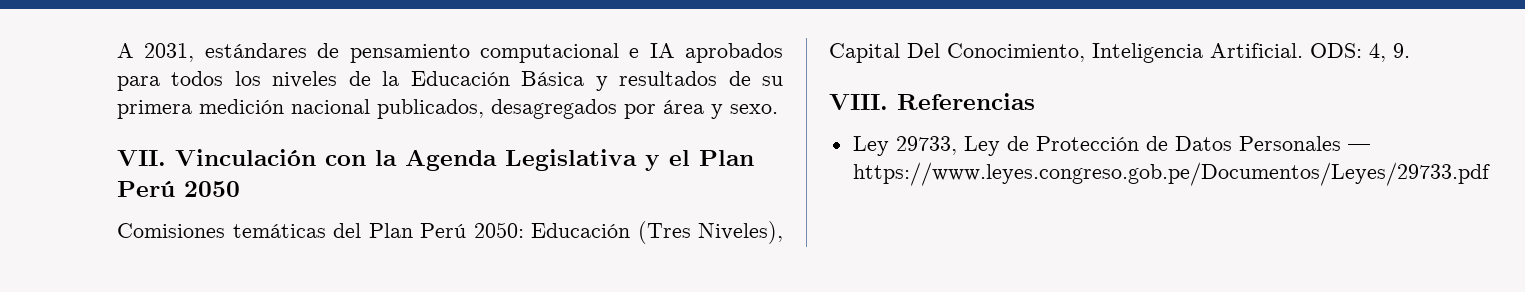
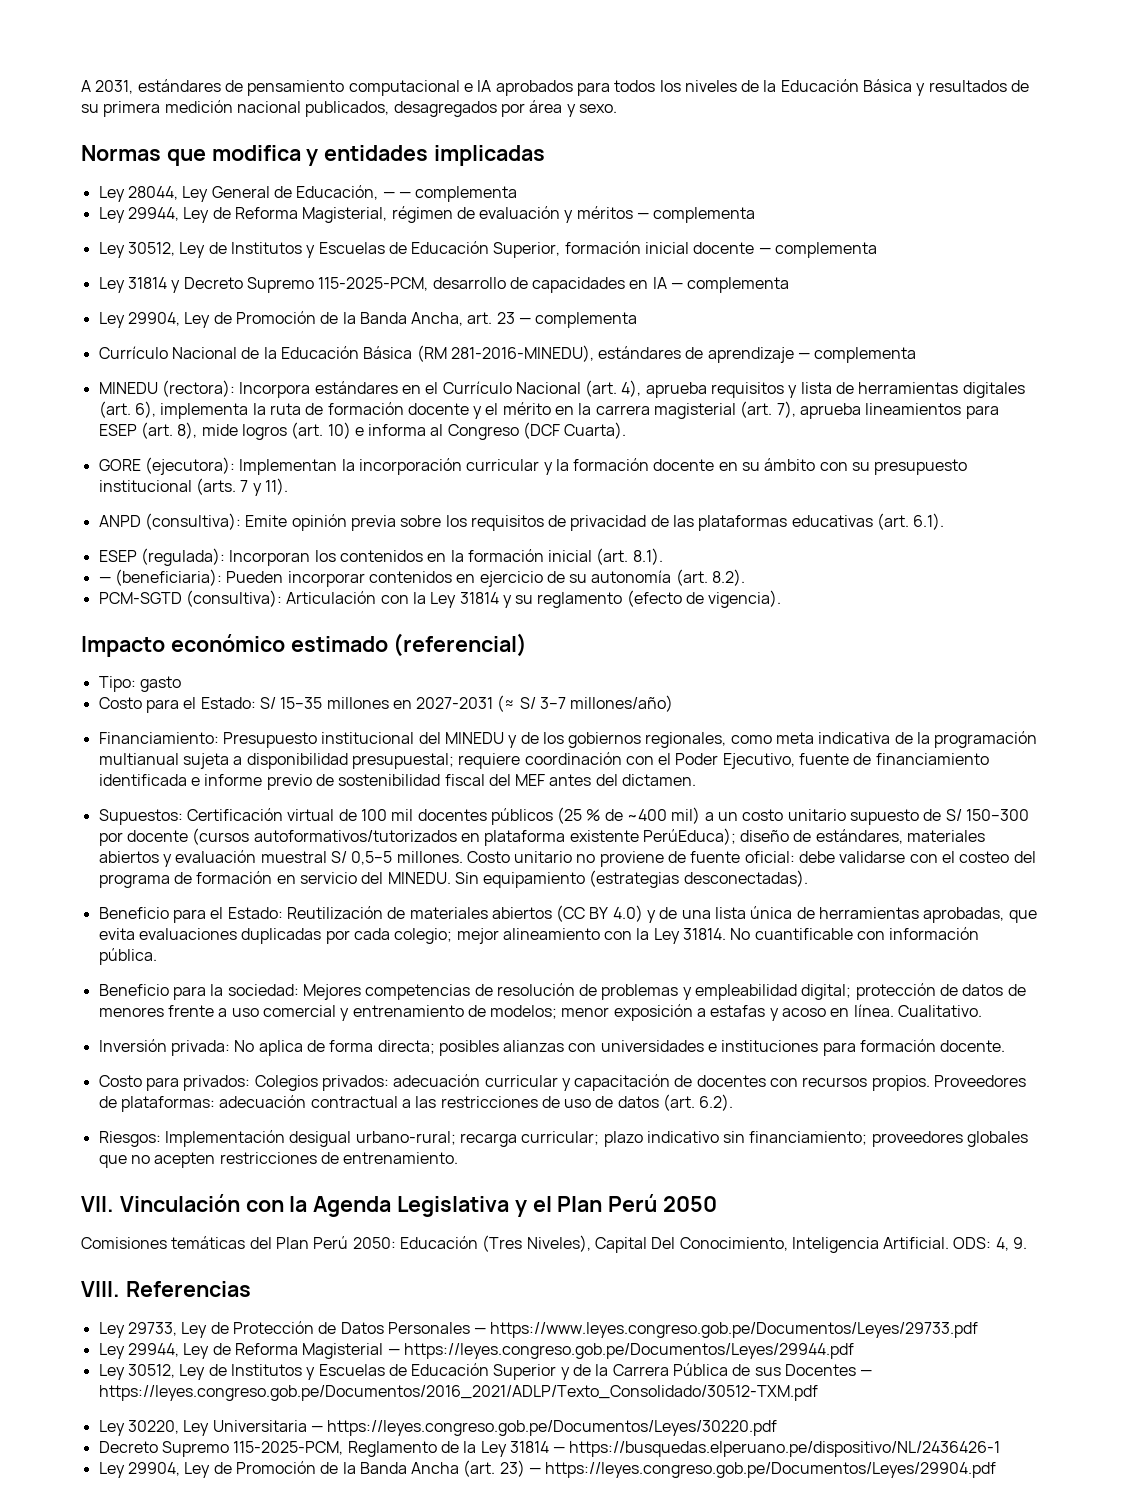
+ Normas que modifica y entidades implicadas
+ Ley 28044, Ley General de Educación, — — complementa
+ Ley 29944, Ley de Reforma Magisterial, régimen de evaluación y méritos — complementa
+ Ley 30512, Ley de Institutos y Escuelas de Educación Superior, formación inicial docente — complementa
+ Ley 31814 y Decreto Supremo 115-2025-PCM, desarrollo de capacidades en IA — complementa
+ Ley 29904, Ley de Promoción de la Banda Ancha, art. 23 — complementa
+ Currículo Nacional de la Educación Básica (RM 281-2016-MINEDU), estándares de aprendizaje — complementa
+ MINEDU (rectora): Incorpora estándares en el Currículo Nacional (art. 4), aprueba requisitos y lista de herramientas digitales (art. 6), implementa la ruta de formación docente y el mérito en la carrera magisterial (art. 7), aprueba lineamientos para ESEP (art. 8), mide logros (art. 10) e informa al Congreso (DCF Cuarta).
+ GORE (ejecutora): Implementan la incorporación curricular y la formación docente en su ámbito con su presupuesto institucional (arts. 7 y 11).
+ ANPD (consultiva): Emite opinión previa sobre los requisitos de privacidad de las plataformas educativas (art. 6.1).
+ ESEP (regulada): Incorporan los contenidos en la formación inicial (art. 8.1).
+ — (beneficiaria): Pueden incorporar contenidos en ejercicio de su autonomía (art. 8.2).
+ PCM-SGTD (consultiva): Articulación con la Ley 31814 y su reglamento (efecto de vigencia).
+ Impacto económico estimado (referencial)
+ Tipo: gasto
+ Costo para el Estado: S/ 15–35 millones en 2027-2031 (≈ S/ 3–7 millones/año)
+ Financiamiento: Presupuesto institucional del MINEDU y de los gobiernos regionales, como meta indicativa de la programación multianual sujeta a disponibilidad presupuestal; requiere coordinación con el Poder Ejecutivo, fuente de financiamiento identificada e informe previo de sostenibilidad fiscal del MEF antes del dictamen.
+ Supuestos: Certificación virtual de 100 mil docentes públicos (25 % de ~400 mil) a un costo unitario supuesto de S/ 150–300 por docente (cursos autoformativos/tutorizados en plataforma existente PerúEduca); diseño de estándares, materiales abiertos y evaluación muestral S/ 0,5–5 millones. Costo unitario no proviene de fuente oficial: debe validarse con el costeo del programa de formación en servicio del MINEDU. Sin equipamiento (estrategias desconectadas).
+ Beneficio para el Estado: Reutilización de materiales abiertos (CC BY 4.0) y de una lista única de herramientas aprobadas, que evita evaluaciones duplicadas por cada colegio; mejor alineamiento con la Ley 31814. No cuantificable con información pública.
+ Beneficio para la sociedad: Mejores competencias de resolución de problemas y empleabilidad digital; protección de datos de menores frente a uso comercial y entrenamiento de modelos; menor exposición a estafas y acoso en línea. Cualitativo.
+ Inversión privada: No aplica de forma directa; posibles alianzas con universidades e instituciones para formación docente.
+ Costo para privados: Colegios privados: adecuación curricular y capacitación de docentes con recursos propios. Proveedores de plataformas: adecuación contractual a las restricciones de uso de datos (art. 6.2).
+ Riesgos: Implementación desigual urbano-rural; recarga curricular; plazo indicativo sin financiamiento; proveedores globales que no acepten restricciones de entrenamiento.
+ Ley 29944, Ley de Reforma Magisterial — https://leyes.congreso.gob.pe/Documentos/Leyes/29944.pdf
+ Ley 30512, Ley de Institutos y Escuelas de Educación Superior y de la Carrera Pública de sus Docentes — https://leyes.congreso.gob.pe/Documentos/2016_2021/ADLP/Texto_Consolidado/30512-TXM.pdf
+ Ley 30220, Ley Universitaria — https://leyes.congreso.gob.pe/Documentos/Leyes/30220.pdf
+ Decreto Supremo 115-2025-PCM, Reglamento de la Ley 31814 — https://busquedas.elperuano.pe/dispositivo/NL/2436426-1
+ Ley 29904, Ley de Promoción de la Banda Ancha (art. 23) — https://leyes.congreso.gob.pe/Documentos/Leyes/29904.pdf

